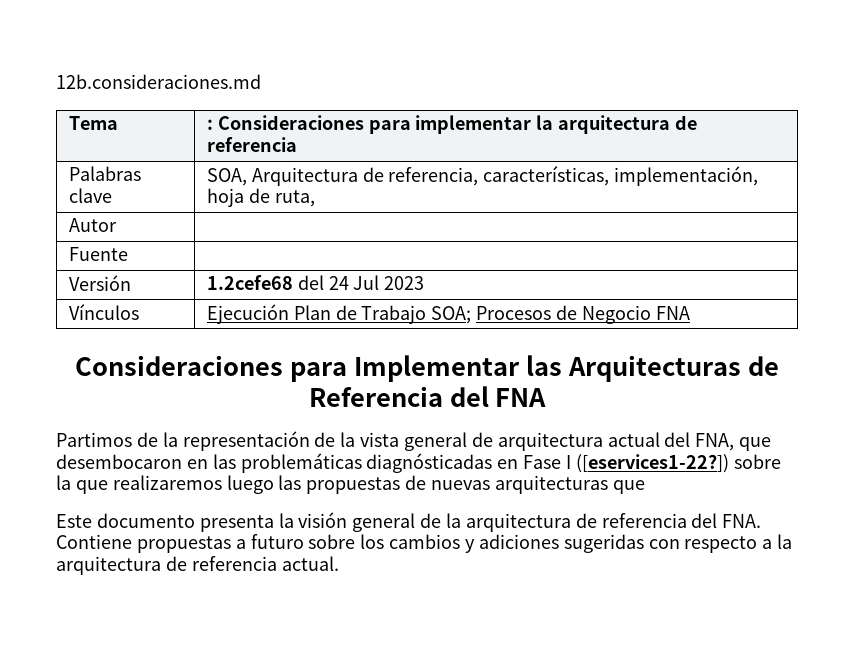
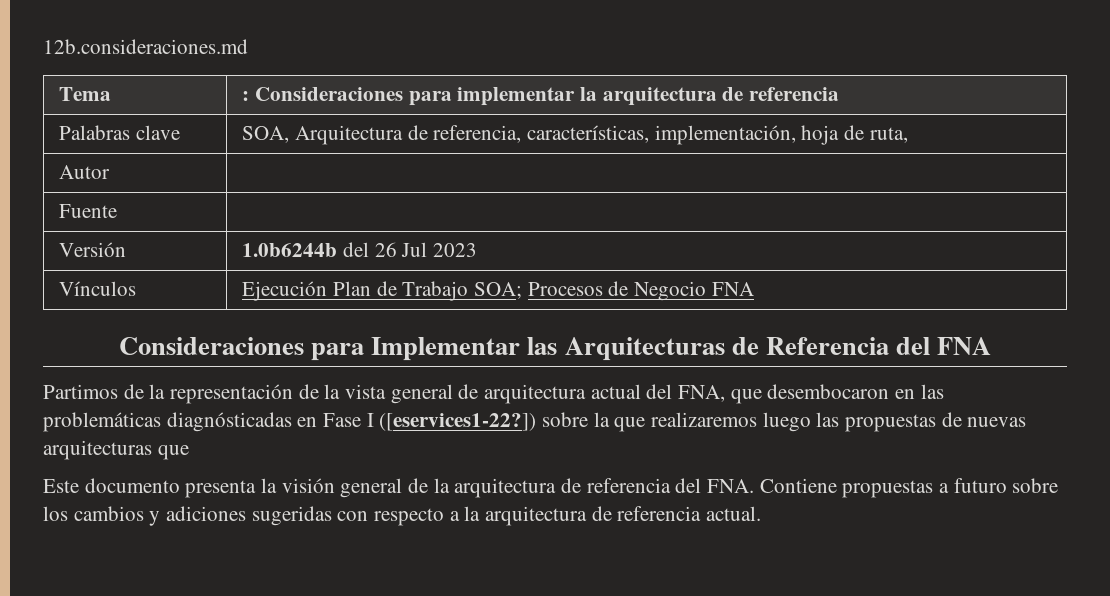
- Versión | 1.2cefe68 del 24 Jul 2023
+ Versión | 1.0b6244b del 26 Jul 2023

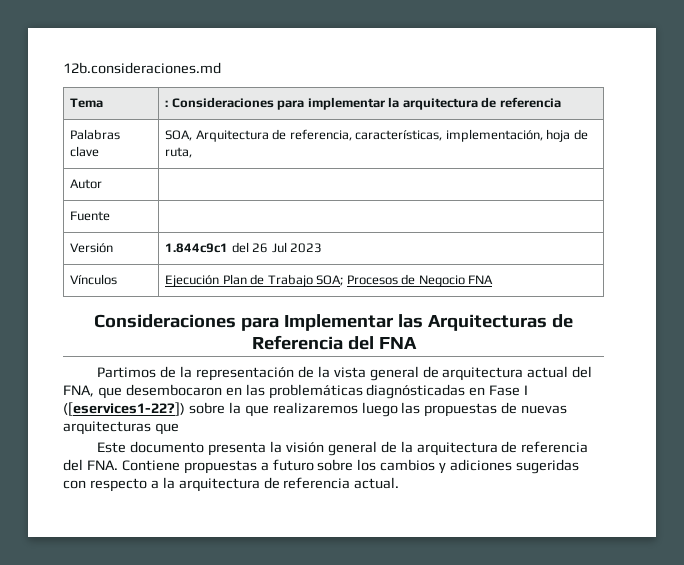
- Versión | 1.0b6244b del 26 Jul 2023
+ Versión | 1.844c9c1 del 26 Jul 2023

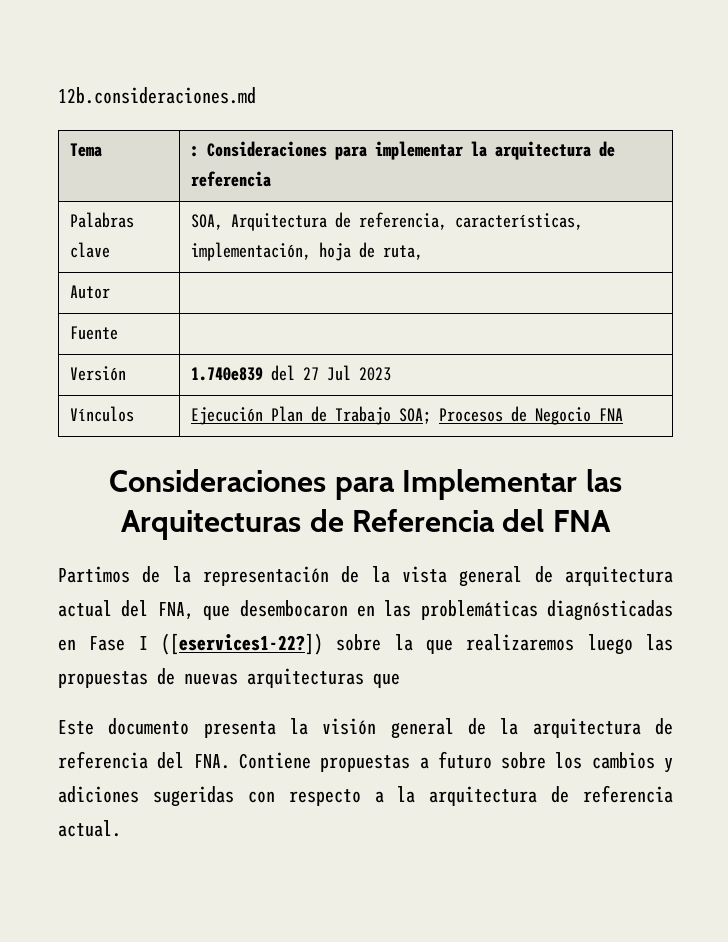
- Versión | 1.844c9c1 del 26 Jul 2023
+ Versión | 1.740e839 del 27 Jul 2023

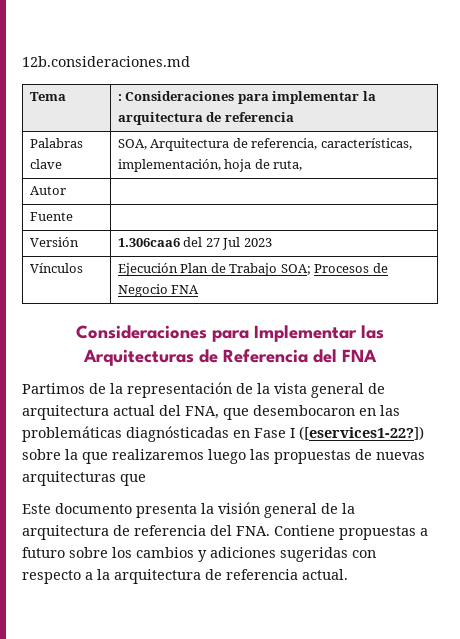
- Versión | 1.740e839 del 27 Jul 2023
+ Versión | 1.306caa6 del 27 Jul 2023

